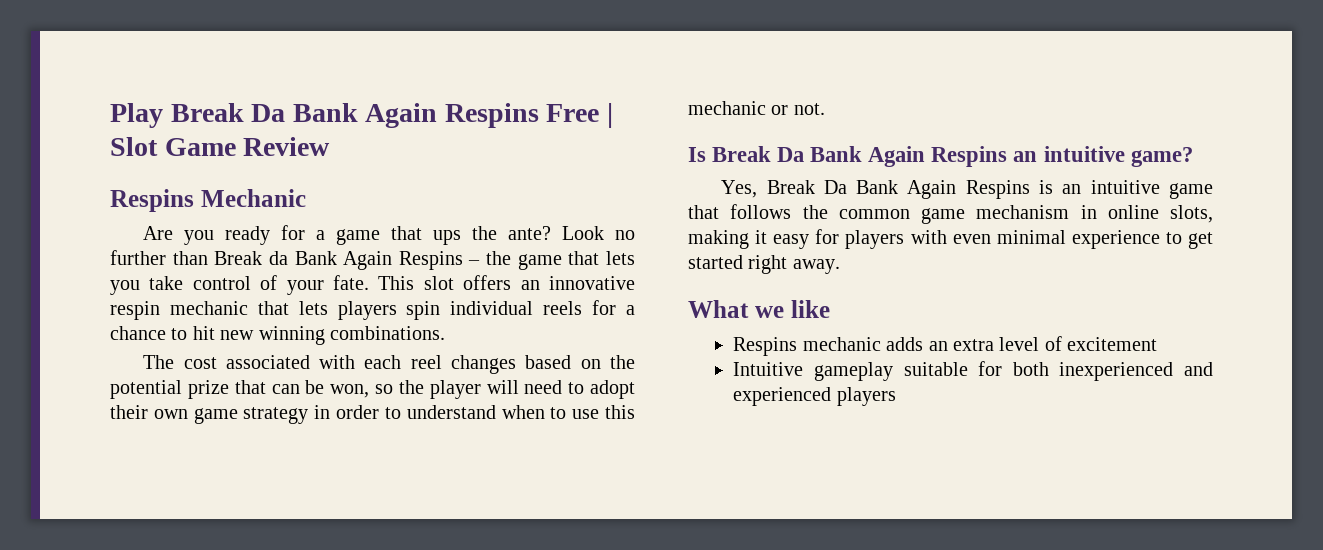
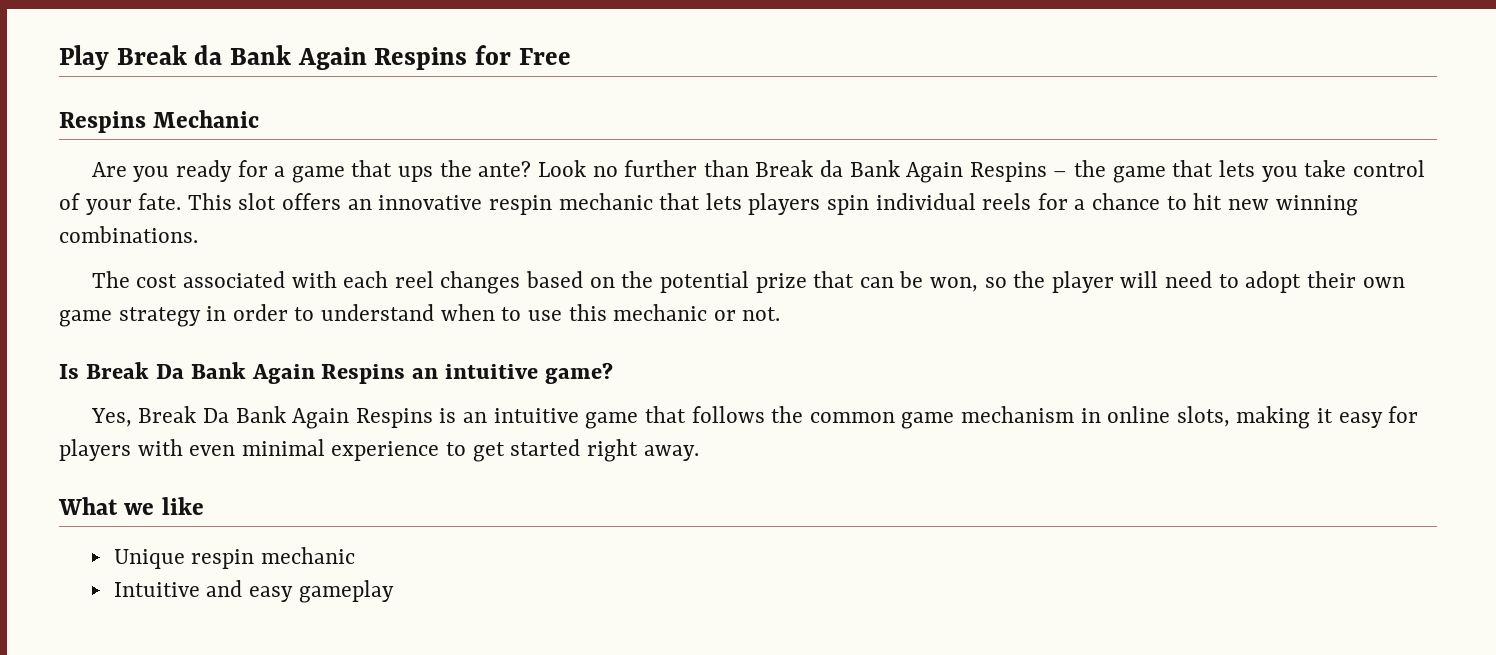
- Play Break Da Bank Again Respins Free | Slot Game Review
+ Play Break da Bank Again Respins for Free
- Respins mechanic adds an extra level of excitement
- Intuitive gameplay suitable for both inexperienced and experienced players
+ Unique respin mechanic
+ Intuitive and easy gameplay

